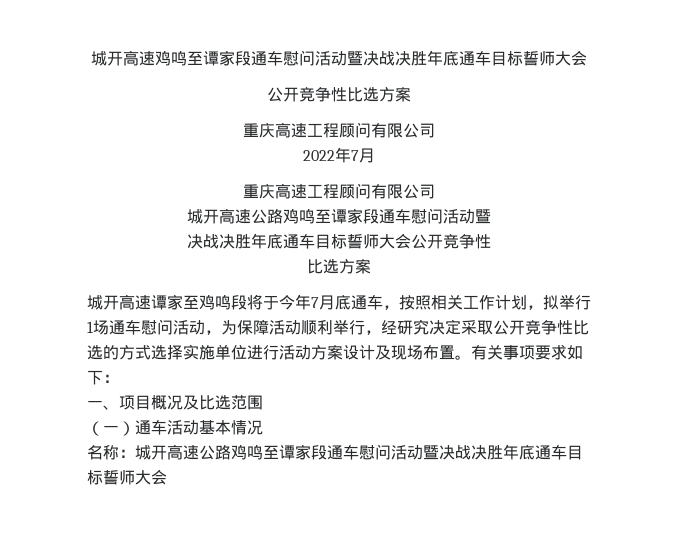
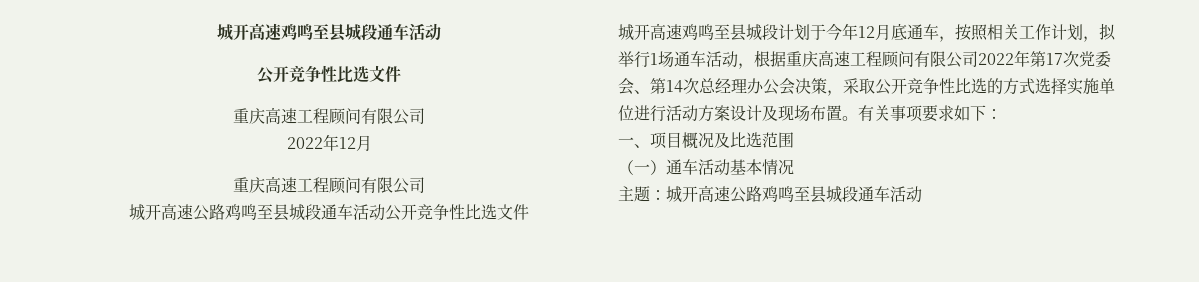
- 城开高速鸡鸣至谭家段通车慰问活动暨决战决胜年底通车目标誓师大会
- 公开竞争性比选方案
+ 城开高速鸡鸣至县城段通车活动
+ 公开竞争性比选文件
- 2022年7月
+ 2022年12月
  重庆高速工程顾问有限公司
- 城开高速公路鸡鸣至谭家段通车慰问活动暨
- 决战决胜年底通车目标誓师大会公开竞争性
- 比选方案
- 城开高速谭家至鸡鸣段将于今年7月底通车，按照相关工作计划，拟举行1场通车慰问活动，为保障活动顺利举行，经研究决定采取公开竞争性比选的方式选择实施单位进行活动方案设计及现场布置。
+ 城开高速公路鸡鸣至县城段通车活动公开竞争性比选文件
+ 城开高速鸡鸣至县城段计划于今年12月底通车，按照相关工作计划，拟举行1场通车活动，根据重庆高速工程顾问有限公司2022年第17次党委会、第14次总经理办公会决策，采取公开竞争性比选的方式选择实施单位进行活动方案设计及现场布置。
- 名称：城开高速公路鸡鸣至谭家段通车慰问活动暨决战决胜年底通车目标誓师大会
+ 主题：城开高速公路鸡鸣至县城段通车活动

